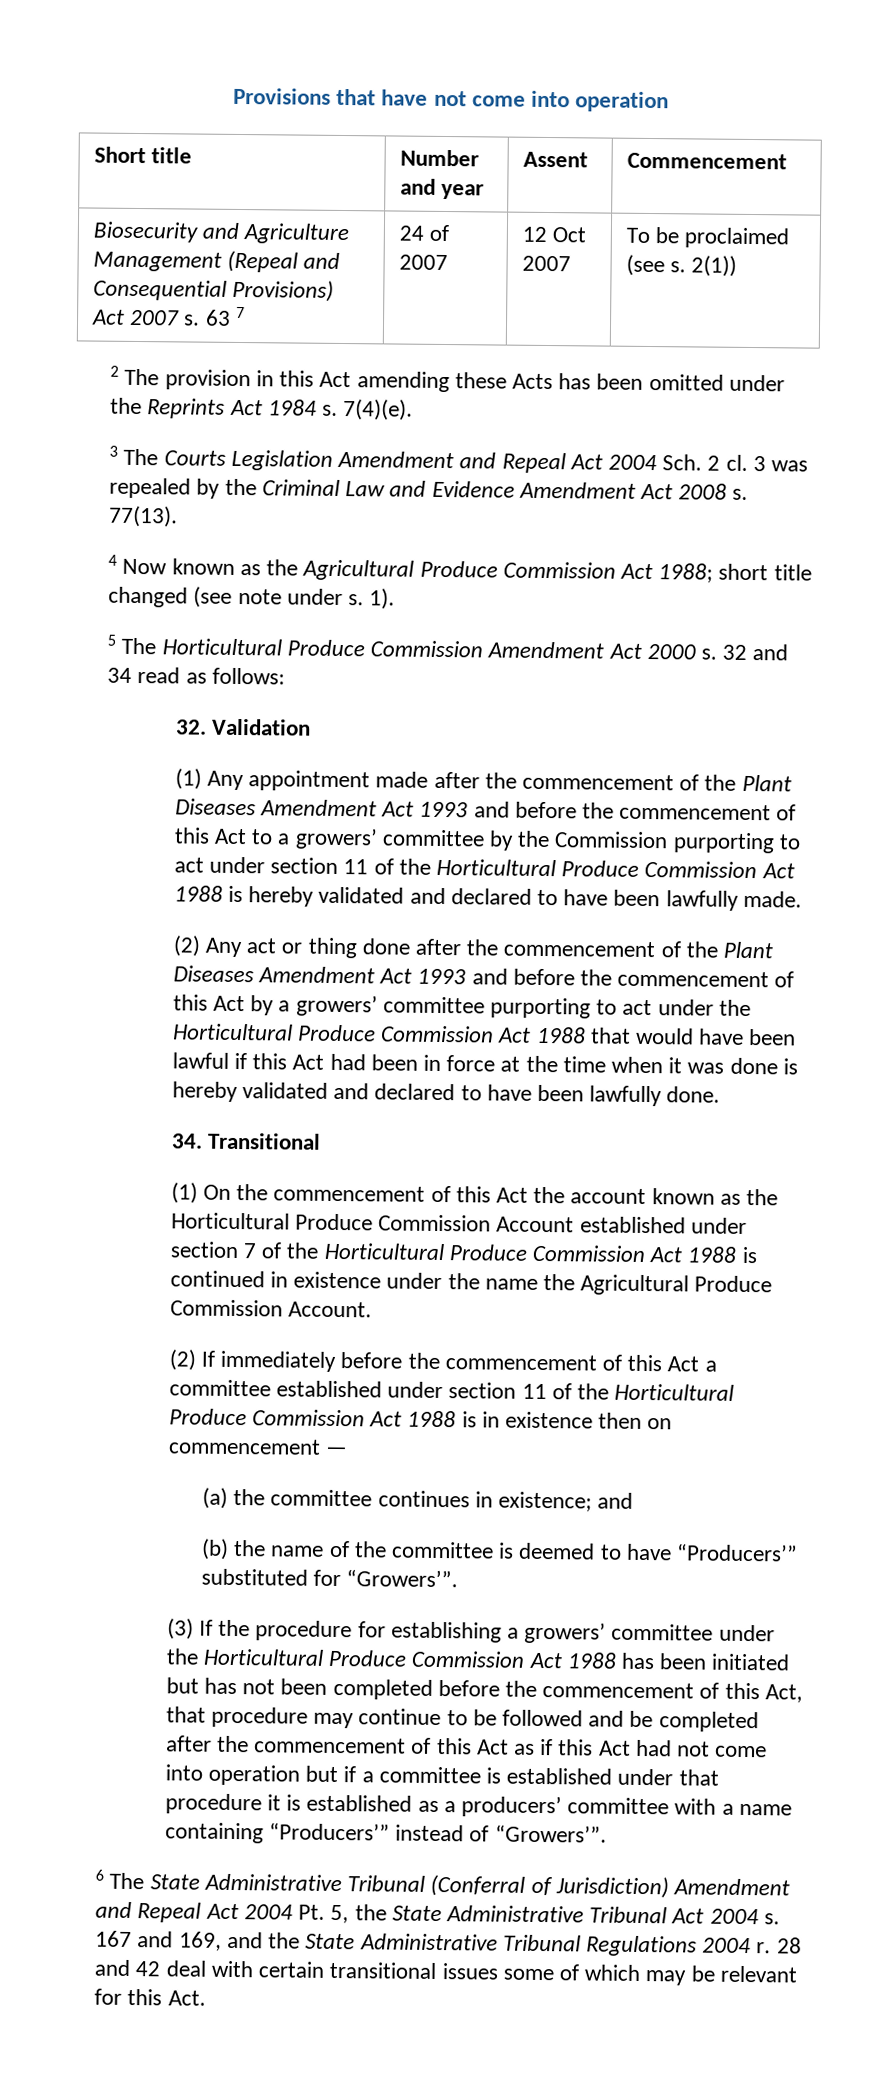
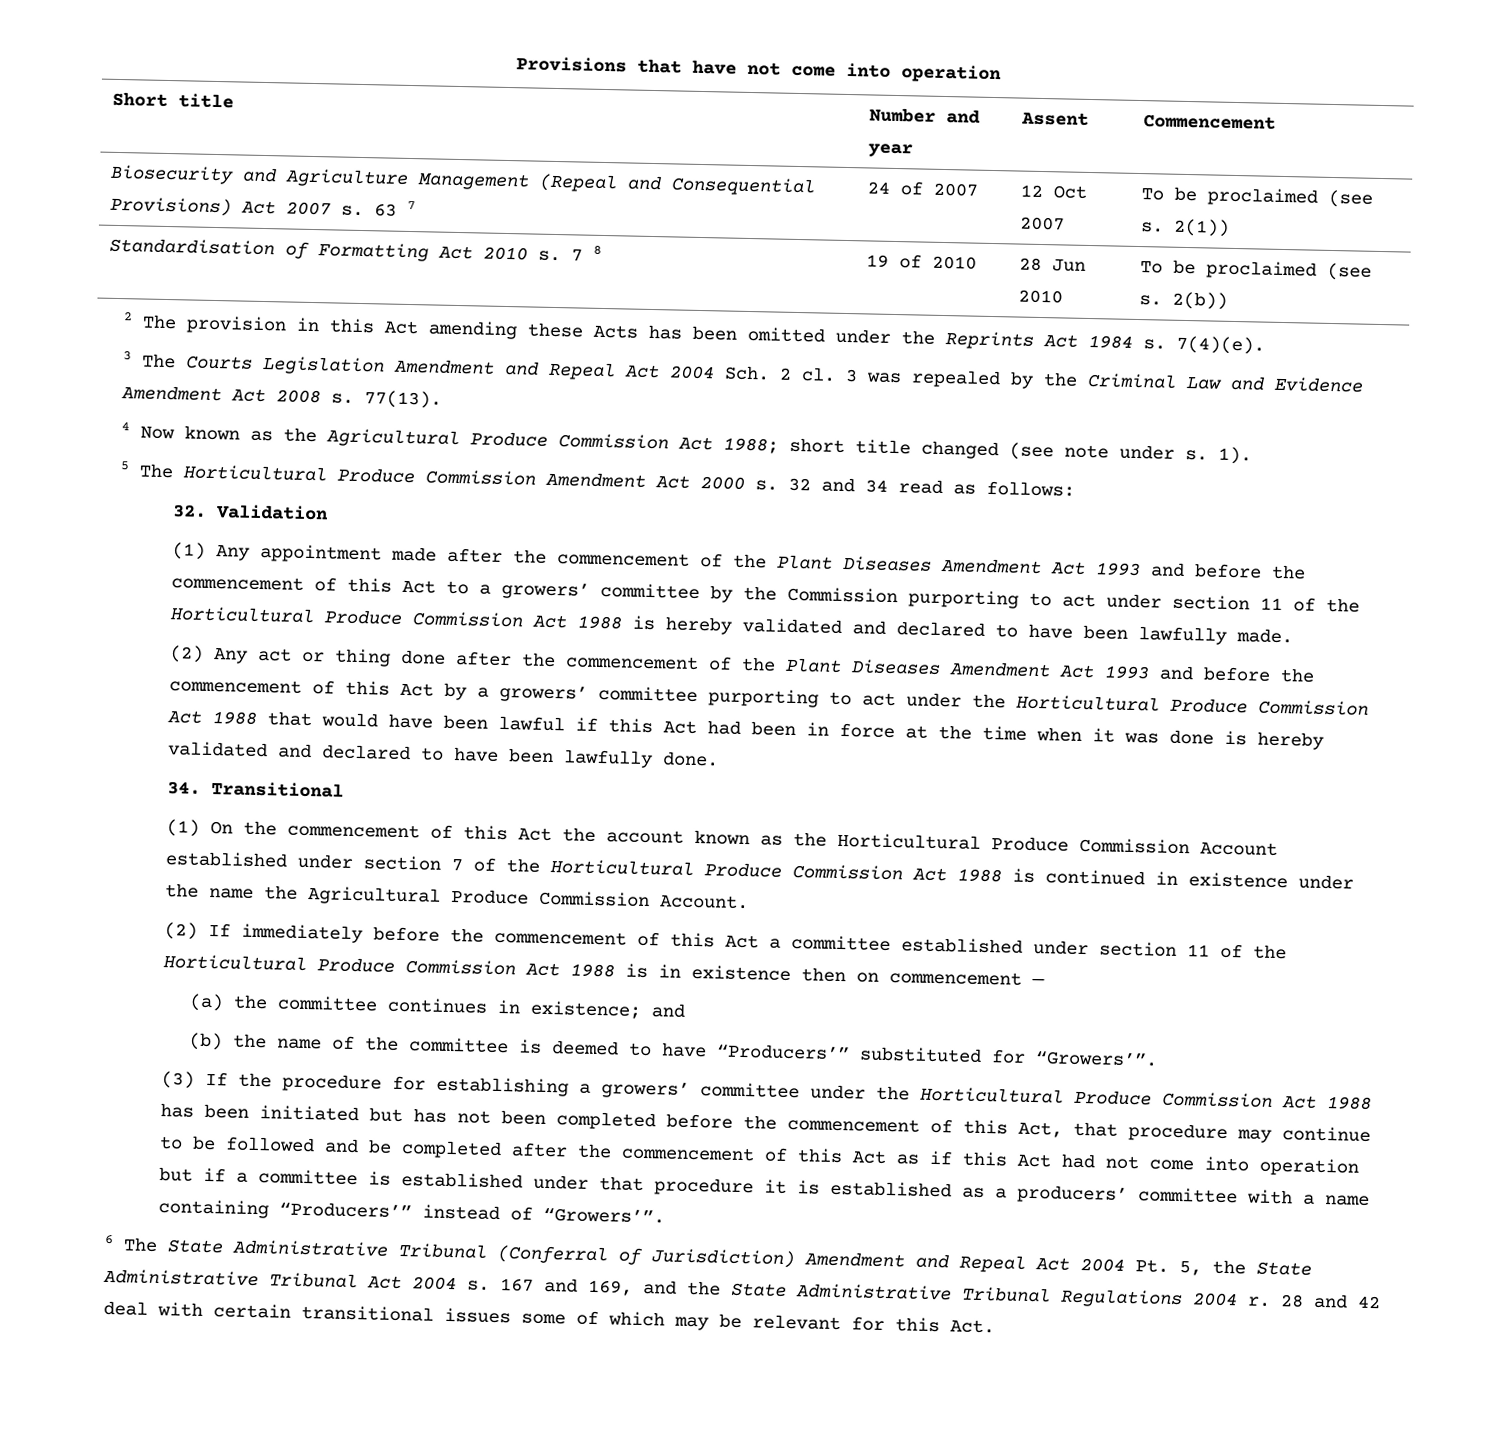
+ Standardisation of Formatting Act 2010 s. 7 8 | 19 of 2010 | 28 Jun 2010 | To be proclaimed (see s. 2(b))

